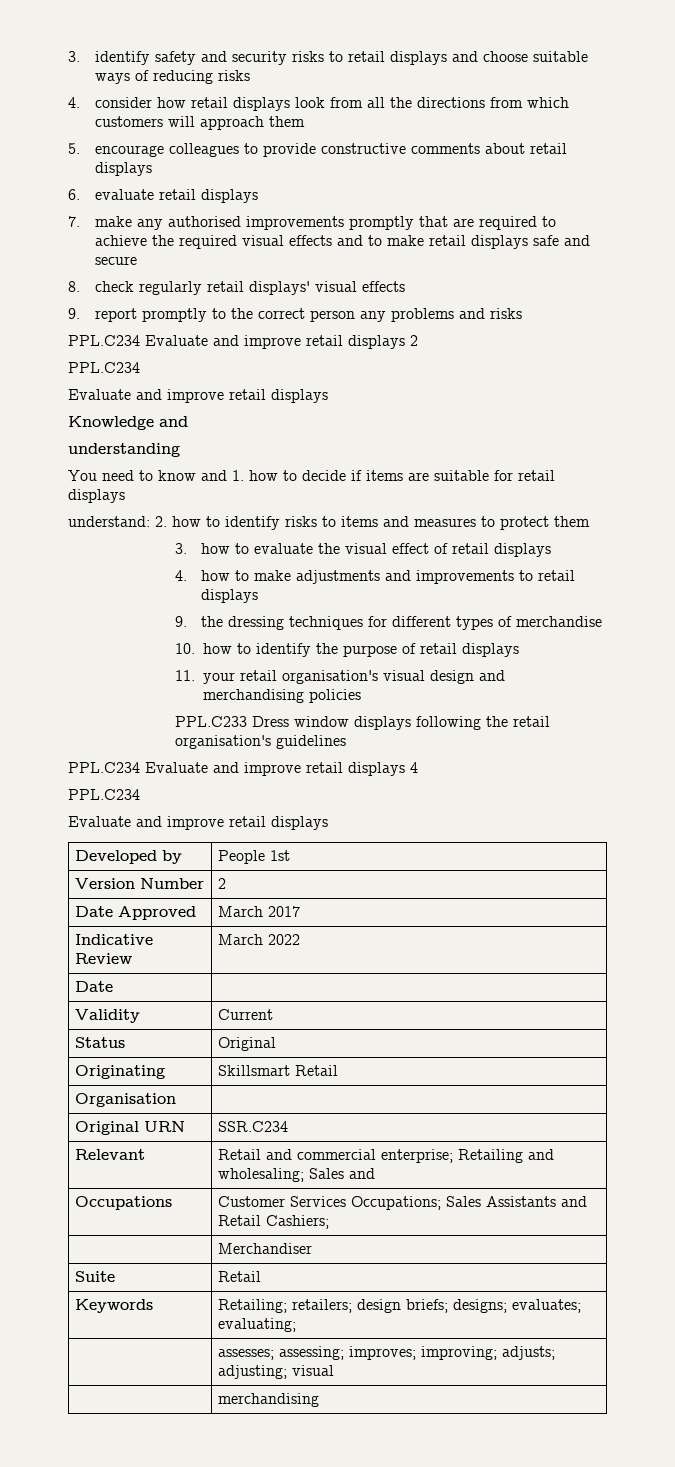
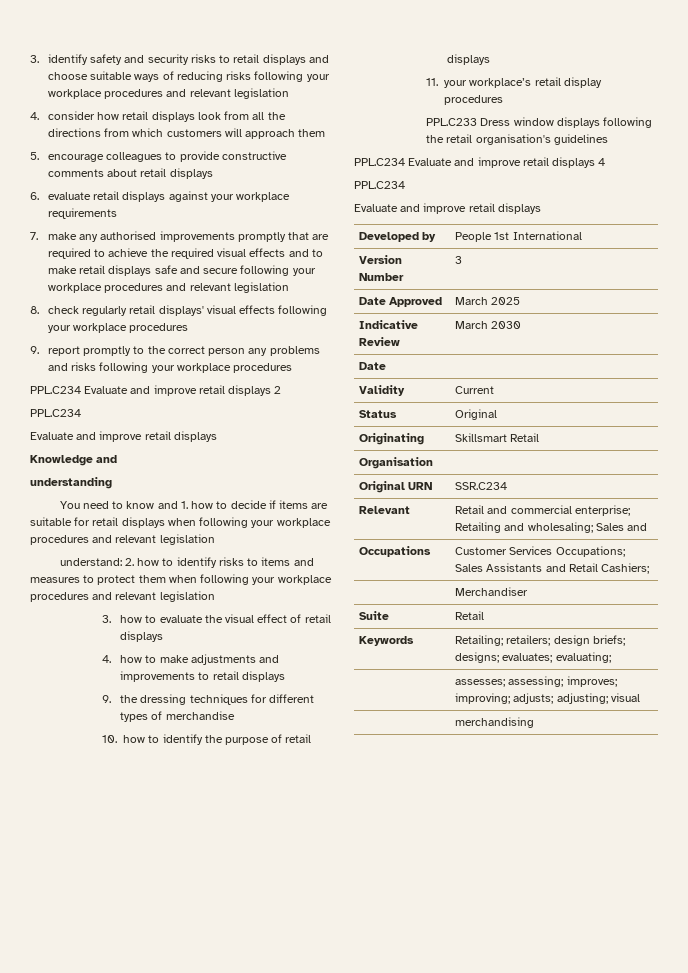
- 3. identify safety and security risks to retail displays and choose suitable ways of reducing risks
+ 3. identify safety and security risks to retail displays and choose suitable ways of reducing risks following your workplace procedures and relevant legislation
- 6. evaluate retail displays
+ 6. evaluate retail displays against your workplace requirements
- 7. make any authorised improvements promptly that are required to achieve the required visual effects and to make retail displays safe and secure
+ 7. make any authorised improvements promptly that are required to achieve the required visual effects and to make retail displays safe and secure following your workplace procedures and relevant legislation
- 8. check regularly retail displays' visual effects
+ 8. check regularly retail displays' visual effects following your workplace procedures
- 9. report promptly to the correct person any problems and risks
+ 9. report promptly to the correct person any problems and risks following your workplace procedures
- You need to know and 1. how to decide if items are suitable for retail displays
+ You need to know and 1. how to decide if items are suitable for retail displays when following your workplace procedures and relevant legislation
- understand: 2. how to identify risks to items and measures to protect them
+ understand: 2. how to identify risks to items and measures to protect them when following your workplace procedures and relevant legislation
- 11. your retail organisation's visual design and merchandising policies
+ 11. your workplace’s retail display procedures
- Developed by | People 1st
+ Developed by | People 1st International
- Version Number | 2
+ Version Number | 3
- Date Approved | March 2017
+ Date Approved | March 2025
- Indicative Review | March 2022
+ Indicative Review | March 2030

